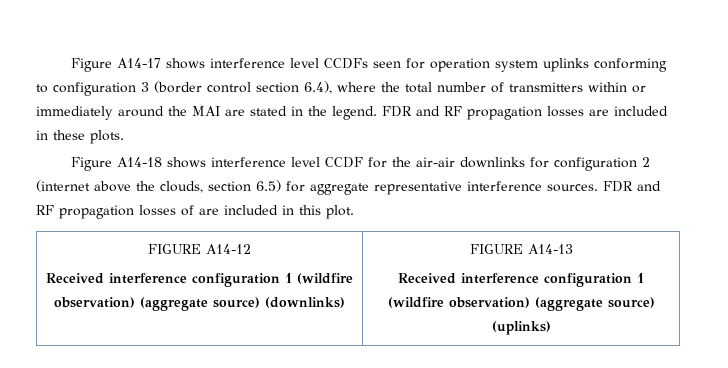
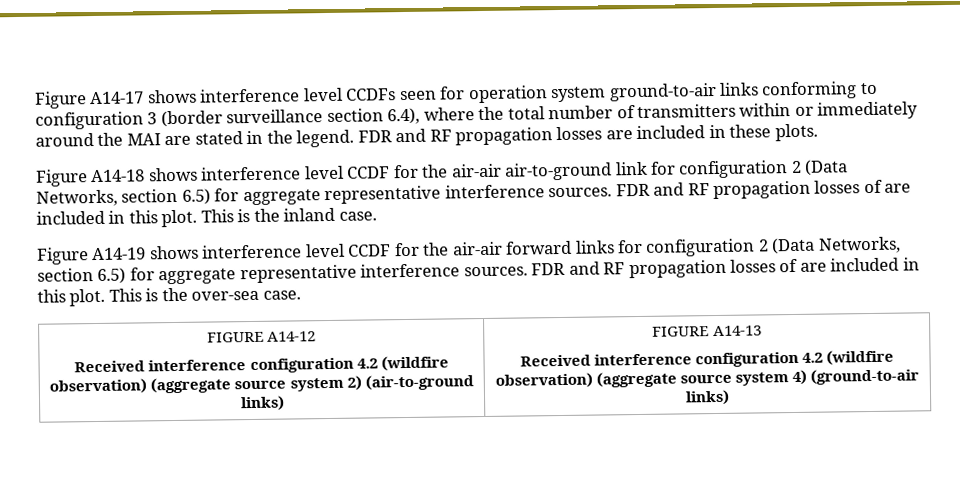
- Figure A14-17 shows interference level CCDFs seen for operation system uplinks conforming to configuration 3 (border control section 6.4), where the total number of transmitters within or immediately around the MAI are stated in the legend.
+ Figure A14-17 shows interference level CCDFs seen for operation system ground-to-air links conforming to configuration 3 (border surveillance section 6.4), where the total number of transmitters within or immediately around the MAI are stated in the legend.
- Figure A14-18 shows interference level CCDF for the air-air downlinks for configuration 2 (internet above the clouds, section 6.5) for aggregate representative interference sources.
+ Figure A14-18 shows interference level CCDF for the air-air air-to-ground link for configuration 2 (Data Networks, section 6.5) for aggregate representative interference sources.
+ This is the inland case.
+ Figure A14-19 shows interference level CCDF for the air-air forward links for configuration 2 (Data Networks, section 6.5) for aggregate representative interference sources. FDR and RF propagation losses of are included in this plot. This is the over-sea case.
  FIGURE A14-12
- Received interference configuration 1 (wildfire observation) (aggregate source) (downlinks) | FIGURE A14-13
- Received interference configuration 1 (wildfire observation) (aggregate source) (uplinks)
+ Received interference configuration 4.2 (wildfire observation) (aggregate source system 2) (air-to-ground links) | FIGURE A14-13
+ Received interference configuration 4.2 (wildfire observation) (aggregate source system 4) (ground-to-air links)

